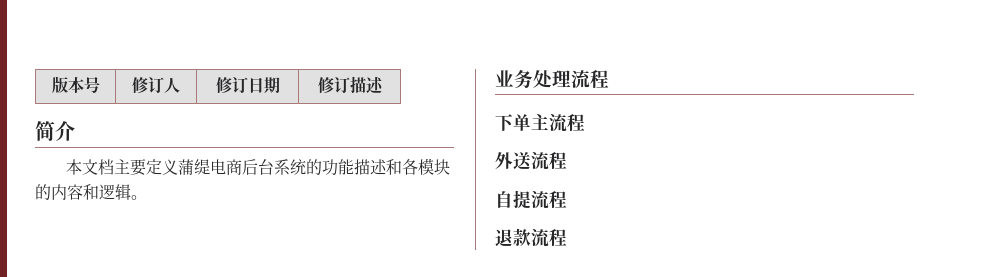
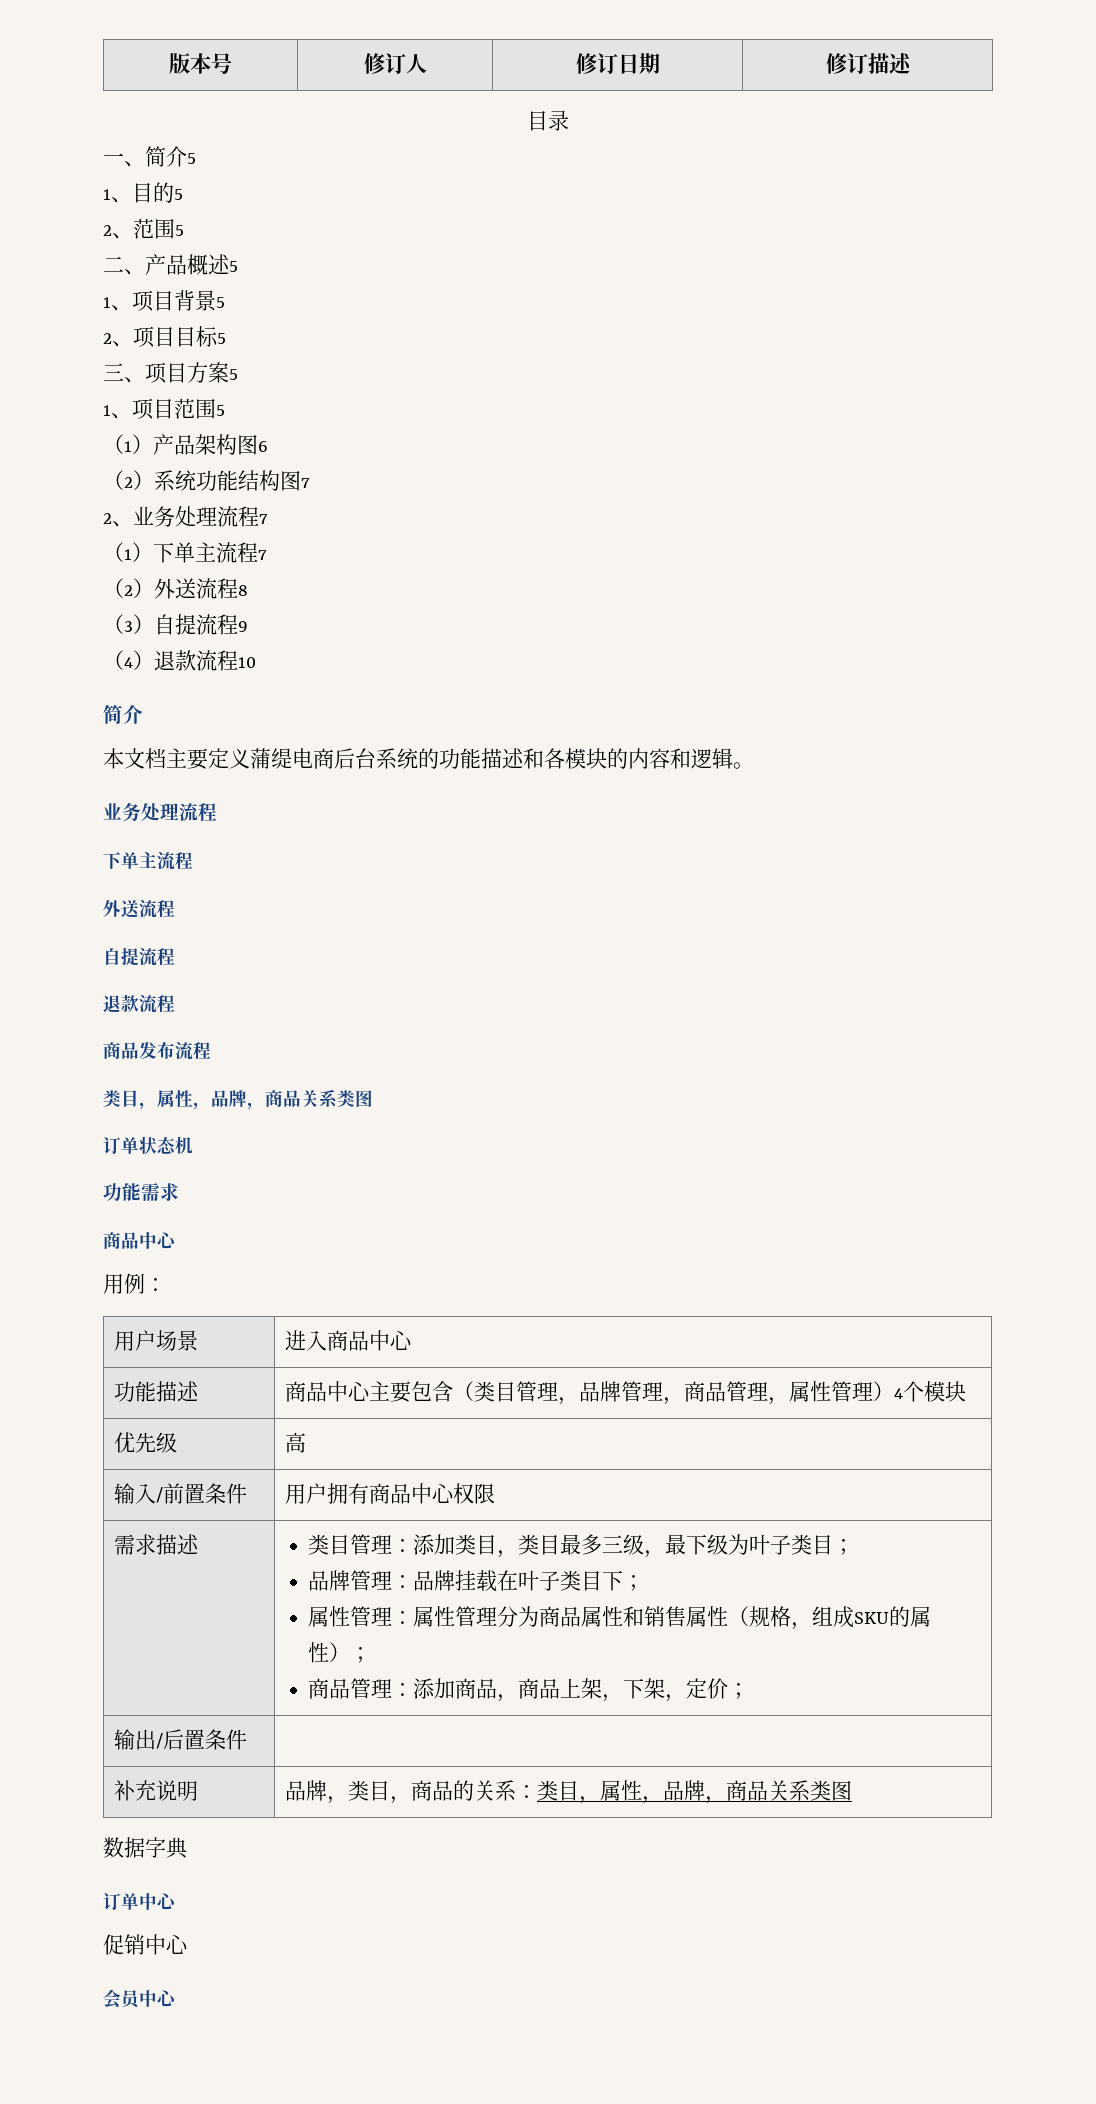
+ 目录
+ 一、简介5
+ 1、目的5
+ 2、范围5
+ 二、产品概述5
+ 1、项目背景5
+ 2、项目目标5
+ 三、项目方案5
+ 1、项目范围5
+ （1）产品架构图6
+ （2）系统功能结构图7
+ 2、业务处理流程7
+ （1）下单主流程7
+ （2）外送流程8
+ （3）自提流程9
+ （4）退款流程10
+ 商品发布流程
+ 类目，属性，品牌，商品关系类图
+ 订单状态机
+ 功能需求
+ 商品中心
+ 用例：
+ 用户场景 | 进入商品中心
+ 功能描述 | 商品中心主要包含（类目管理，品牌管理，商品管理，属性管理）4个模块
+ 优先级 | 高
+ 输入/前置条件 | 用户拥有商品中心权限
+ 需求描述 | 类目管理：添加类目，类目最多三级，最下级为叶子类目；
+ 品牌管理：品牌挂载在叶子类目下；
+ 属性管理：属性管理分为商品属性和销售属性（规格，组成SKU的属性）；
+ 商品管理：添加商品，商品上架，下架，定价；
+ 输出/后置条件 |
+ 补充说明 | 品牌，类目，商品的关系：类目，属性，品牌，商品关系类图
+ 数据字典
+ 订单中心
+ 促销中心
+ 会员中心

